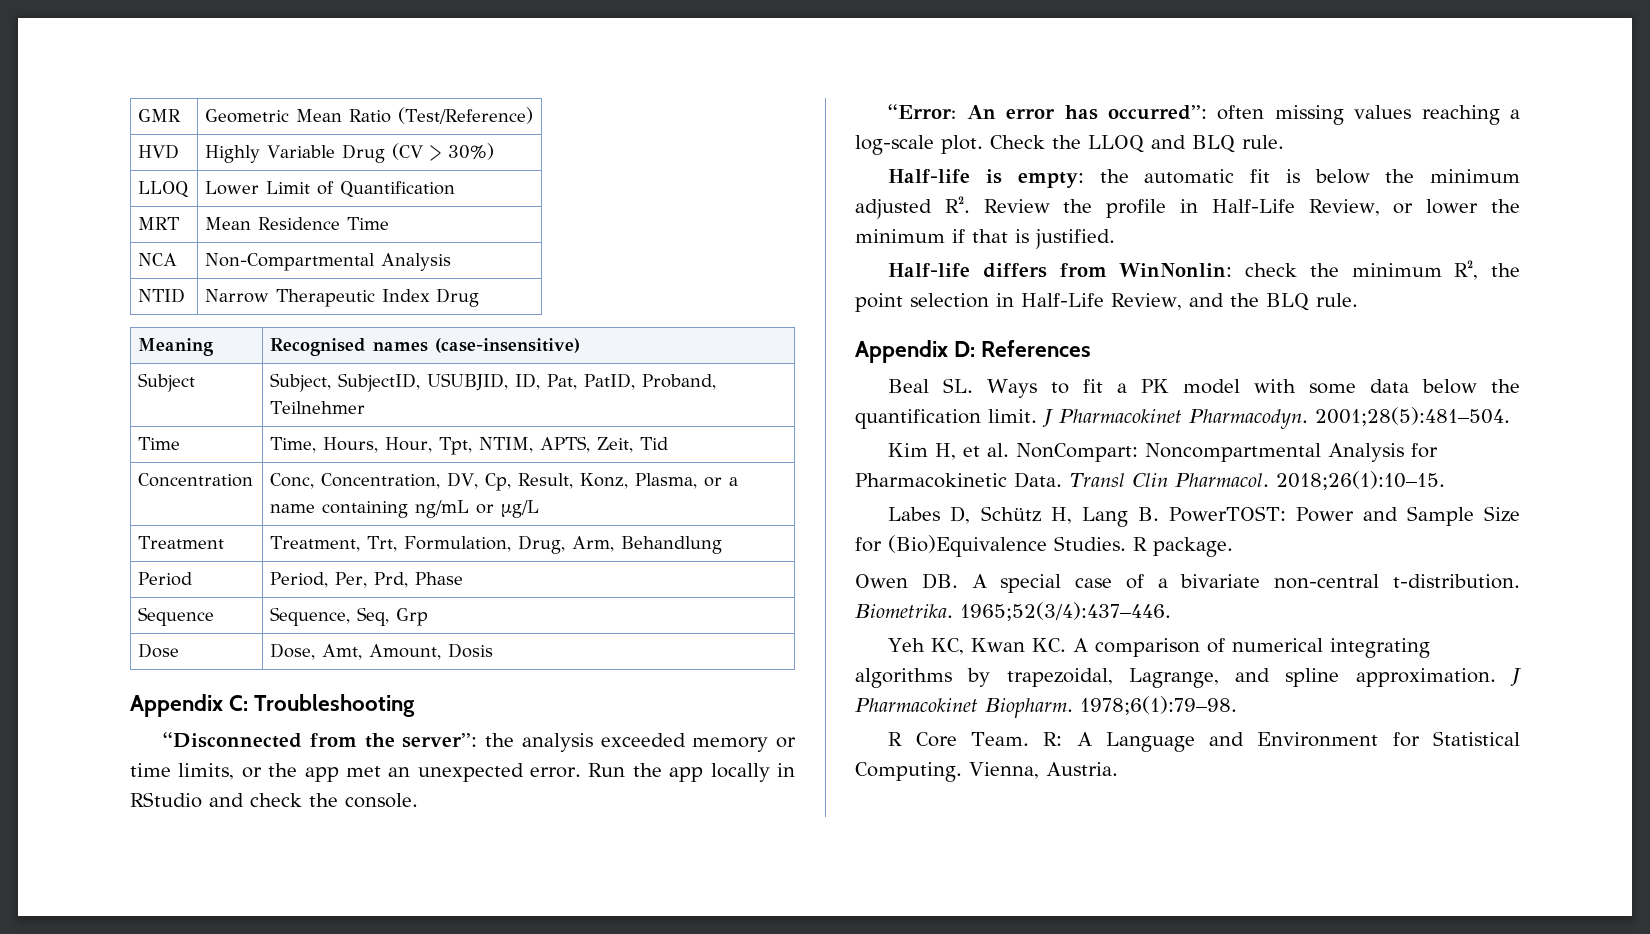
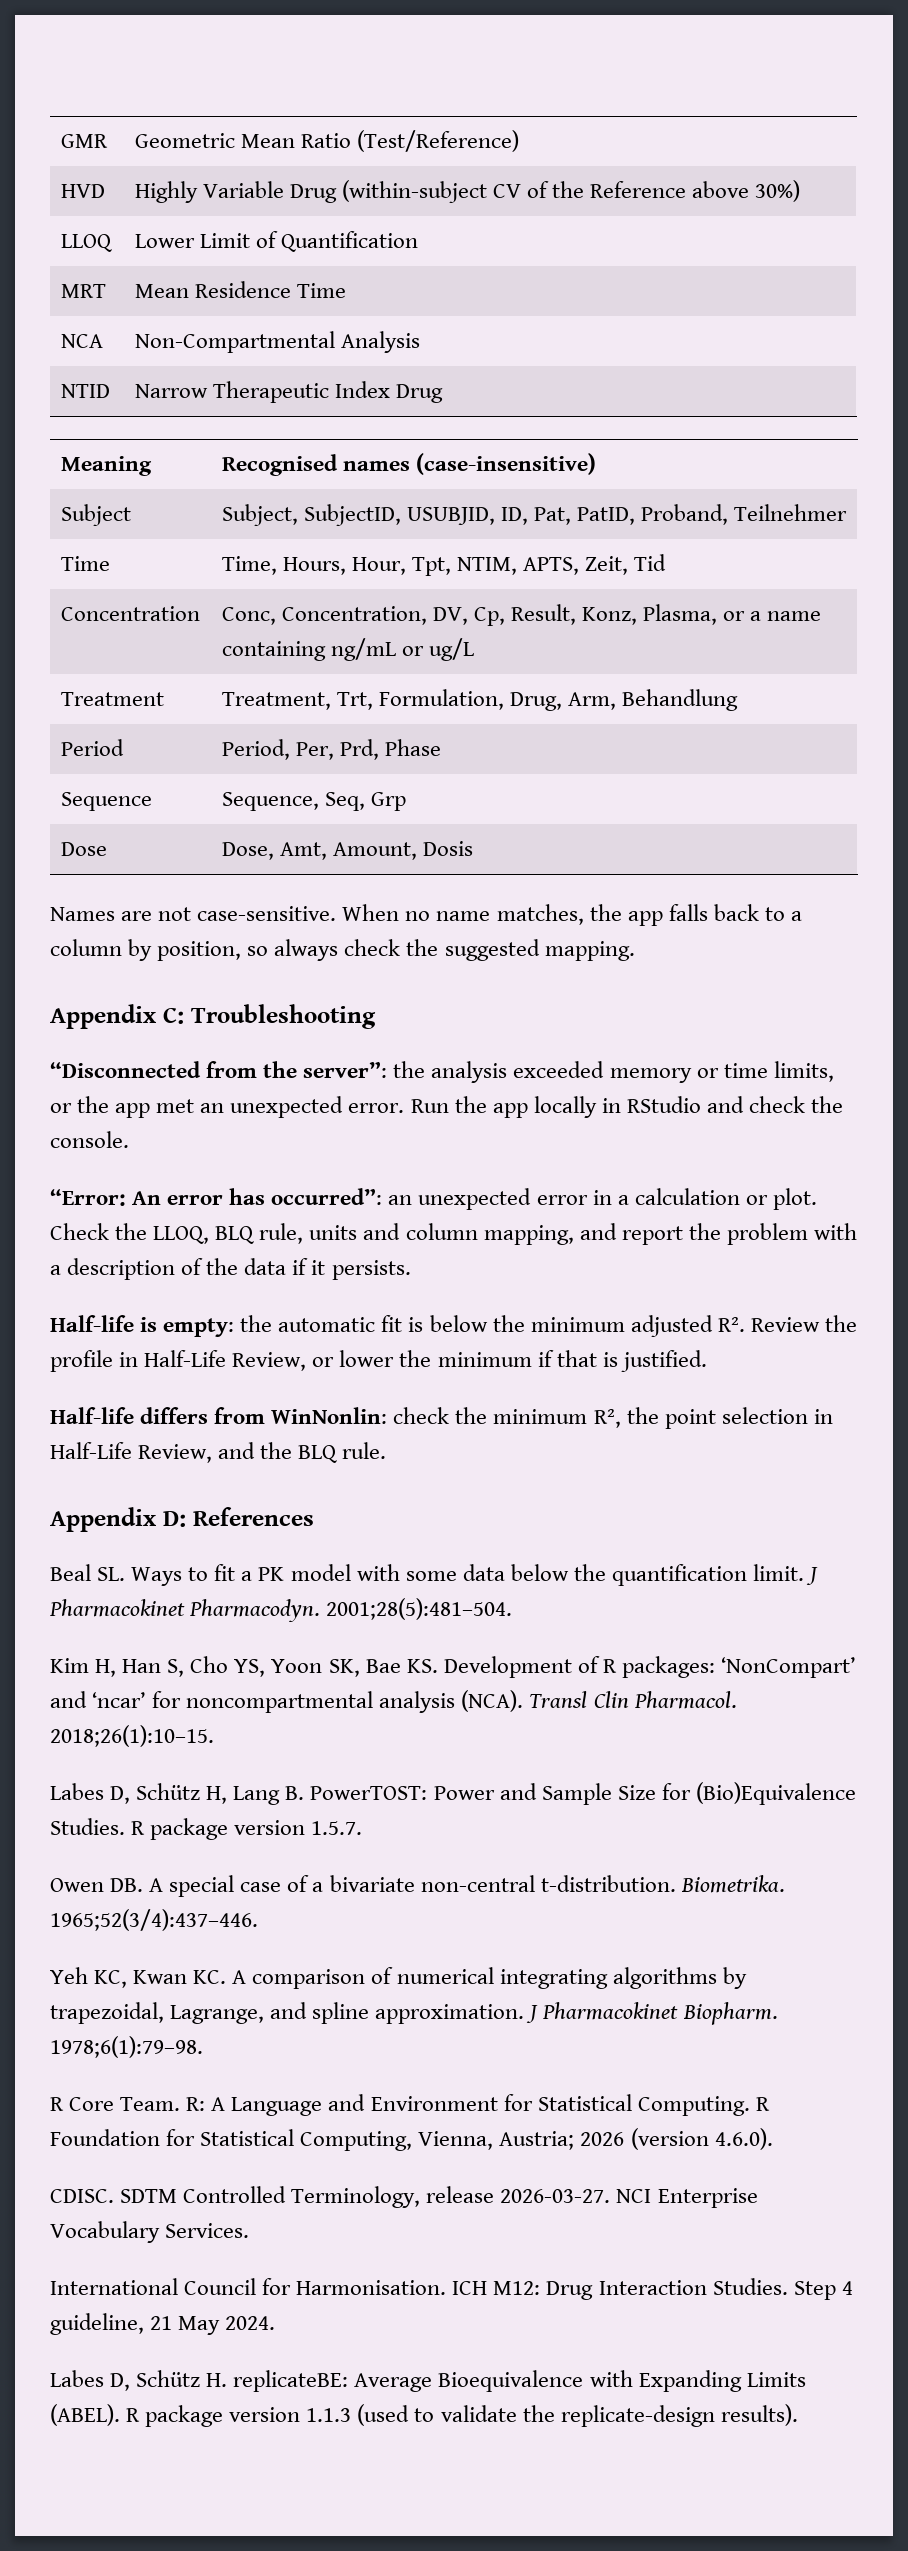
- HVD | Highly Variable Drug (CV > 30%)
+ HVD | Highly Variable Drug (within-subject CV of the Reference above 30%)
- Concentration | Conc, Concentration, DV, Cp, Result, Konz, Plasma, or a name containing ng/mL or µg/L
+ Concentration | Conc, Concentration, DV, Cp, Result, Konz, Plasma, or a name containing ng/mL or ug/L
+ Names are not case-sensitive. When no name matches, the app falls back to a column by position, so always check the suggested mapping.
- “Error: An error has occurred”: often missing values reaching a log-scale plot. Check the LLOQ and BLQ rule.
+ “Error: An error has occurred”: an unexpected error in a calculation or plot. Check the LLOQ, BLQ rule, units and column mapping, and report the problem with a description of the data if it persists.
- Kim H, et al. NonCompart: Noncompartmental Analysis for Pharmacokinetic Data.
+ Kim H, Han S, Cho YS, Yoon SK, Bae KS. Development of R packages: ‘NonCompart’ and ‘ncar’ for noncompartmental analysis (NCA).
- R package.
+ R package version 1.5.7.
- Vienna, Austria.
+ R Foundation for Statistical Computing, Vienna, Austria; 2026 (version 4.6.0).
+ CDISC. SDTM Controlled Terminology, release 2026-03-27. NCI Enterprise Vocabulary Services.
+ International Council for Harmonisation. ICH M12: Drug Interaction Studies. Step 4 guideline, 21 May 2024.
+ Labes D, Schütz H. replicateBE: Average Bioequivalence with Expanding Limits (ABEL). R package version 1.1.3 (used to validate the replicate-design results).

